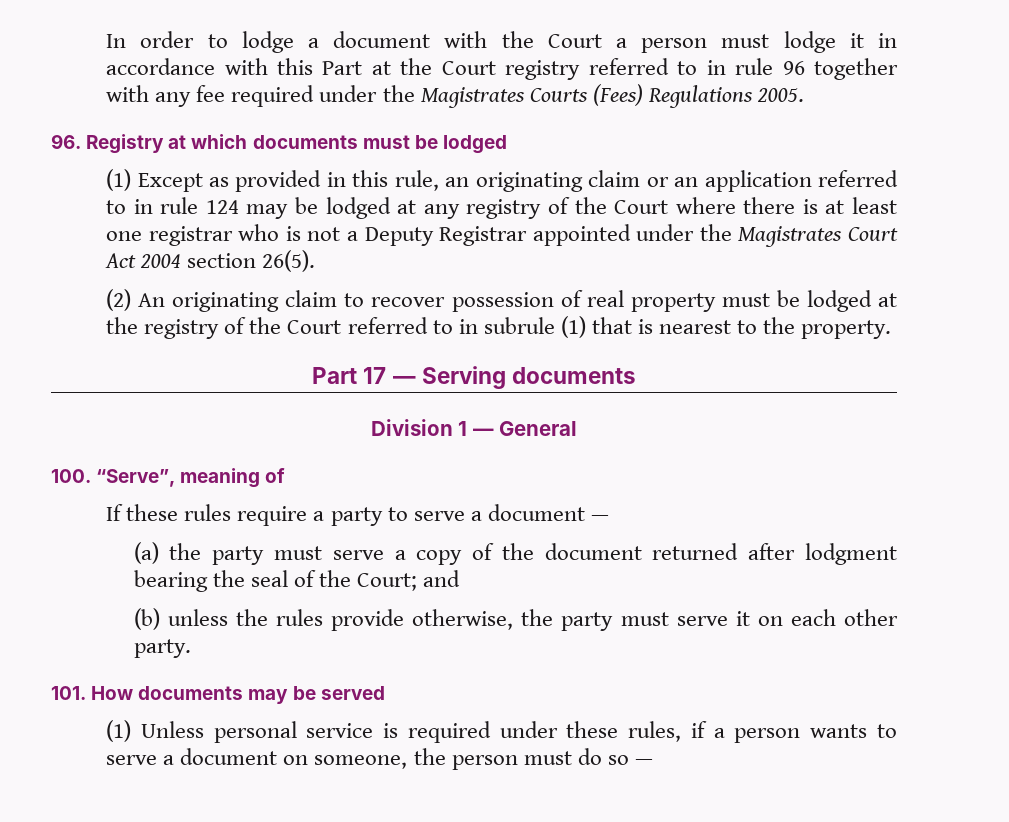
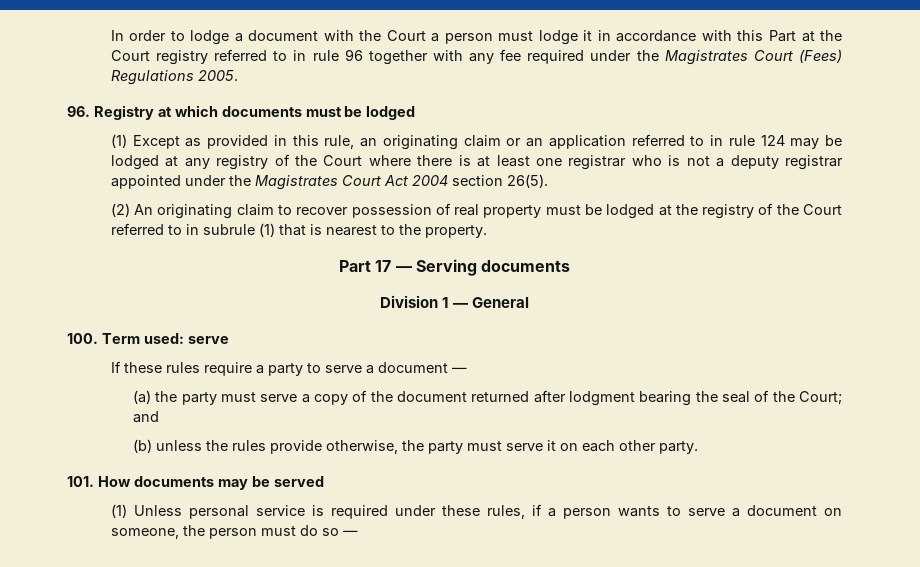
- In order to lodge a document with the Court a person must lodge it in accordance with this Part at the Court registry referred to in rule 96 together with any fee required under the Magistrates Courts (Fees) Regulations 2005.
+ In order to lodge a document with the Court a person must lodge it in accordance with this Part at the Court registry referred to in rule 96 together with any fee required under the Magistrates Court (Fees) Regulations 2005.
- (1) Except as provided in this rule, an originating claim or an application referred to in rule 124 may be lodged at any registry of the Court where there is at least one registrar who is not a Deputy Registrar appointed under the Magistrates Court Act 2004 section 26(5).
+ (1) Except as provided in this rule, an originating claim or an application referred to in rule 124 may be lodged at any registry of the Court where there is at least one registrar who is not a deputy registrar appointed under the Magistrates Court Act 2004 section 26(5).
- 100. “Serve”, meaning of
+ 100. Term used: serve

